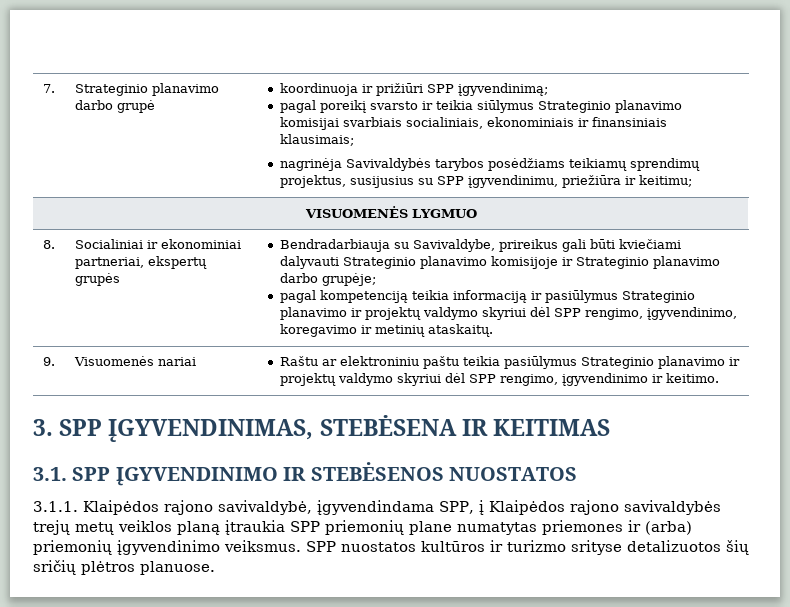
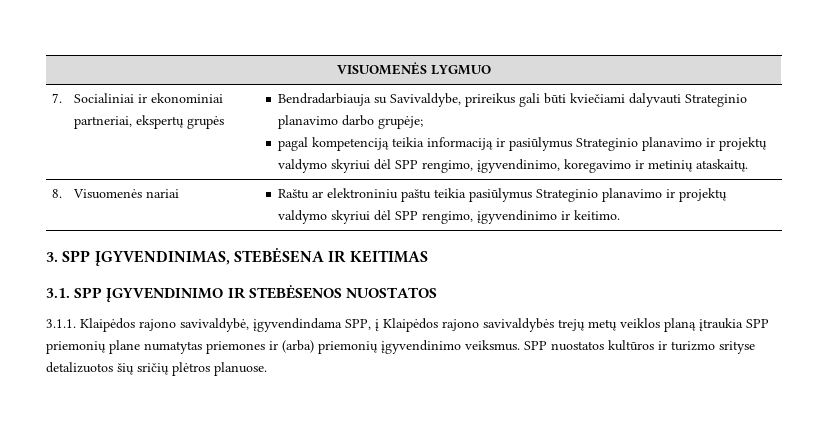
- 7. | Strateginio planavimo darbo grupė | koordinuoja ir prižiūri SPP įgyvendinimą;
- pagal poreikį svarsto ir teikia siūlymus Strateginio planavimo komisijai svarbiais socialiniais, ekonominiais ir finansiniais klausimais;
- nagrinėja Savivaldybės tarybos posėdžiams teikiamų sprendimų projektus, susijusius su SPP įgyvendinimu, priežiūra ir keitimu;
- 8.
+ 7.
- Bendradarbiauja su Savivaldybe, prireikus gali būti kviečiami dalyvauti Strateginio planavimo komisijoje ir Strateginio planavimo darbo grupėje;
+ Bendradarbiauja su Savivaldybe, prireikus gali būti kviečiami dalyvauti Strateginio planavimo darbo grupėje;
- 9. | Visuomenės nariai | Raštu ar elektroniniu paštu teikia pasiūlymus Strateginio planavimo ir projektų valdymo skyriui dėl SPP rengimo, įgyvendinimo ir keitimo.
+ 8. | Visuomenės nariai | Raštu ar elektroniniu paštu teikia pasiūlymus Strateginio planavimo ir projektų valdymo skyriui dėl SPP rengimo, įgyvendinimo ir keitimo.

